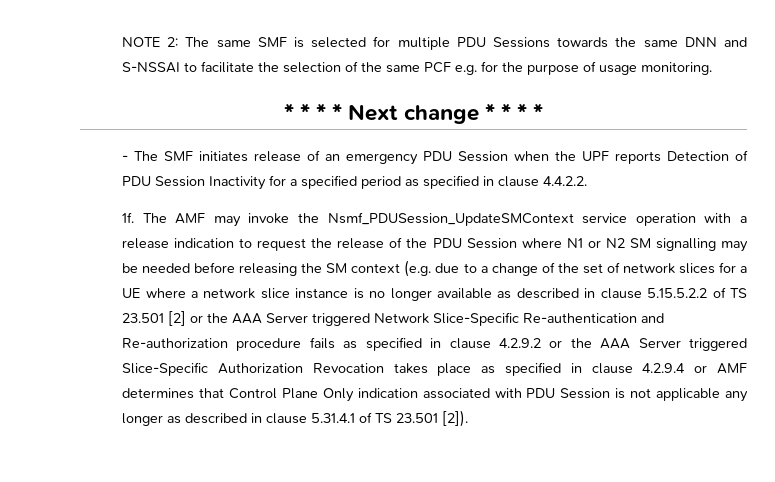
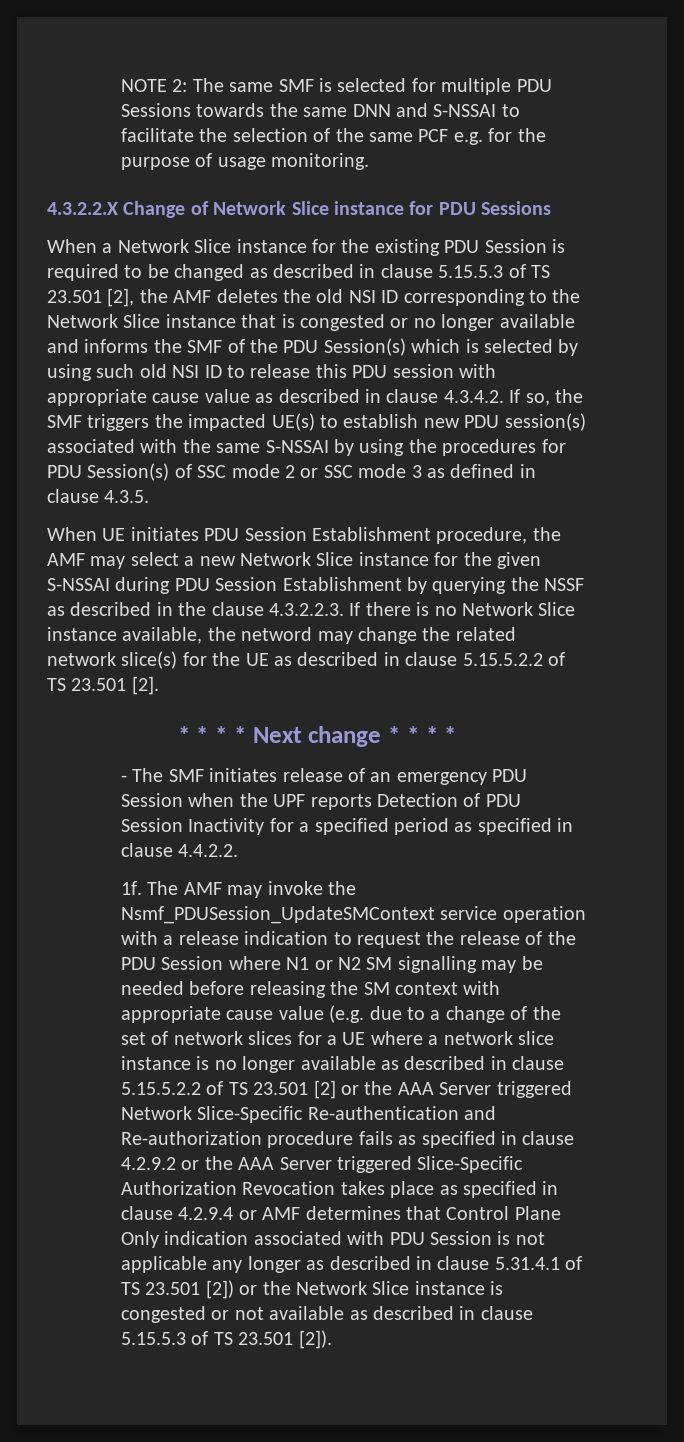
+ 4.3.2.2.X Change of Network Slice instance for PDU Sessions
+ When a Network Slice instance for the existing PDU Session is required to be changed as described in clause 5.15.5.3 of TS 23.501 [2], the AMF deletes the old NSI ID corresponding to the Network Slice instance that is congested or no longer available and informs the SMF of the PDU Session(s) which is selected by using such old NSI ID to release this PDU session with appropriate cause value as described in clause 4.3.4.2. If so, the SMF triggers the impacted UE(s) to establish new PDU session(s) associated with the same S-NSSAI by using the procedures for PDU Session(s) of SSC mode 2 or SSC mode 3 as defined in clause 4.3.5.
+ When UE initiates PDU Session Establishment procedure, the AMF may select a new Network Slice instance for the given S-NSSAI during PDU Session Establishment by querying the NSSF as described in the clause 4.3.2.2.3. If there is no Network Slice instance available, the netword may change the related network slice(s) for the UE as described in clause 5.15.5.2.2 of TS 23.501 [2].
- The AMF may invoke the Nsmf_PDUSession_UpdateSMContext service operation with a release indication to request the release of the PDU Session where N1 or N2 SM signalling may be needed before releasing the SM context (e.g. due to a change of the set of network slices for a UE where a network slice instance is no longer available as described in clause 5.15.5.2.2 of TS 23.501 [2] or the AAA Server triggered Network Slice-Specific Re-authentication and Re-authorization procedure fails as specified in clause 4.2.9.2 or the AAA Server triggered Slice-Specific Authorization Revocation takes place as specified in clause 4.2.9.4 or AMF determines that Control Plane Only indication associated with PDU Session is not applicable any longer as described in clause 5.31.4.1 of TS 23.501 [2]).
+ The AMF may invoke the Nsmf_PDUSession_UpdateSMContext service operation with a release indication to request the release of the PDU Session where N1 or N2 SM signalling may be needed before releasing the SM context with appropriate cause value (e.g. due to a change of the set of network slices for a UE where a network slice instance is no longer available as described in clause 5.15.5.2.2 of TS 23.501 [2] or the AAA Server triggered Network Slice-Specific Re-authentication and Re-authorization procedure fails as specified in clause 4.2.9.2 or the AAA Server triggered Slice-Specific Authorization Revocation takes place as specified in clause 4.2.9.4 or AMF determines that Control Plane Only indication associated with PDU Session is not applicable any longer as described in clause 5.31.4.1 of TS 23.501 [2]) or the Network Slice instance is congested or not available as described in clause 5.15.5.3 of TS 23.501 [2]).

